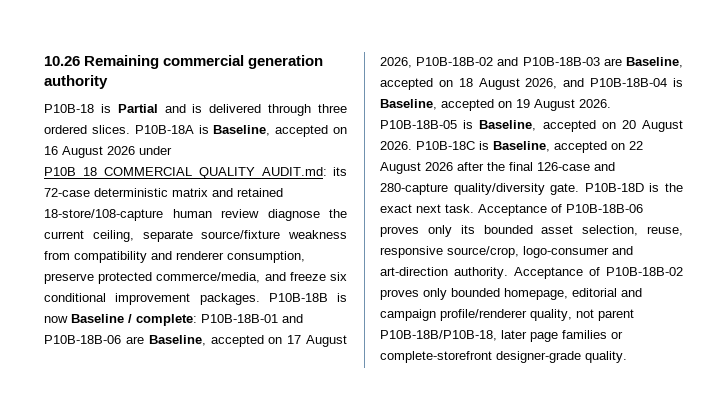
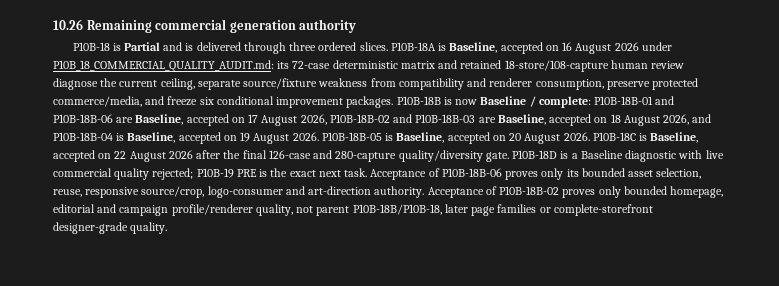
- P10B-18D is the exact next task.
+ P10B-18D is a Baseline diagnostic with live commercial quality rejected; P10B-19 PRE is the exact next task.

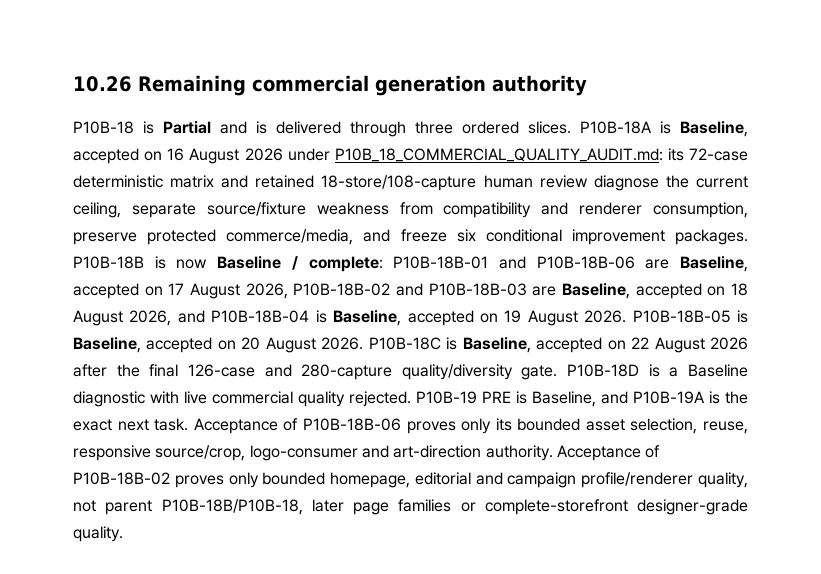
- P10B-18D is a Baseline diagnostic with live commercial quality rejected; P10B-19 PRE is the exact next task.
+ P10B-18D is a Baseline diagnostic with live commercial quality rejected. P10B-19 PRE is Baseline, and P10B-19A is the exact next task.

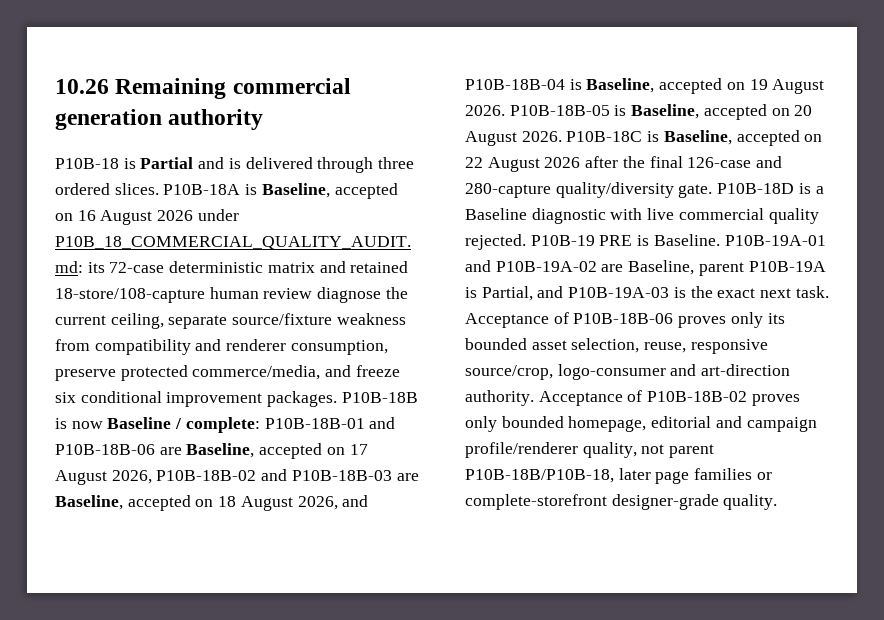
- P10B-19 PRE is Baseline, and P10B-19A is the exact next task.
+ P10B-19 PRE is Baseline. P10B-19A-01 and P10B-19A-02 are Baseline, parent P10B-19A is Partial, and P10B-19A-03 is the exact next task.

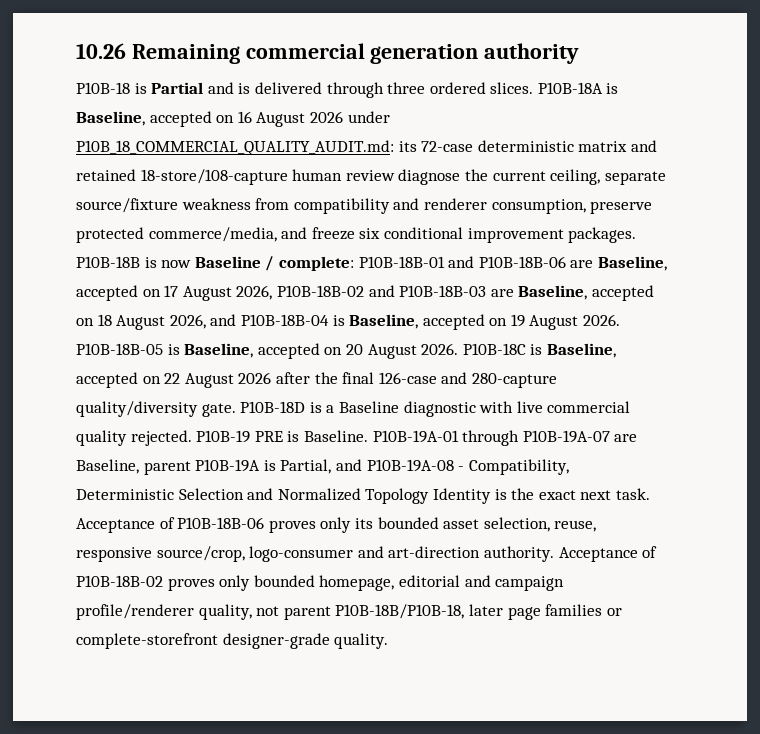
- P10B-19A-01 and P10B-19A-02 are Baseline, parent P10B-19A is Partial, and P10B-19A-03 is the exact next task.
+ P10B-19A-01 through P10B-19A-07 are Baseline, parent P10B-19A is Partial, and P10B-19A-08 - Compatibility, Deterministic Selection and Normalized Topology Identity is the exact next task.

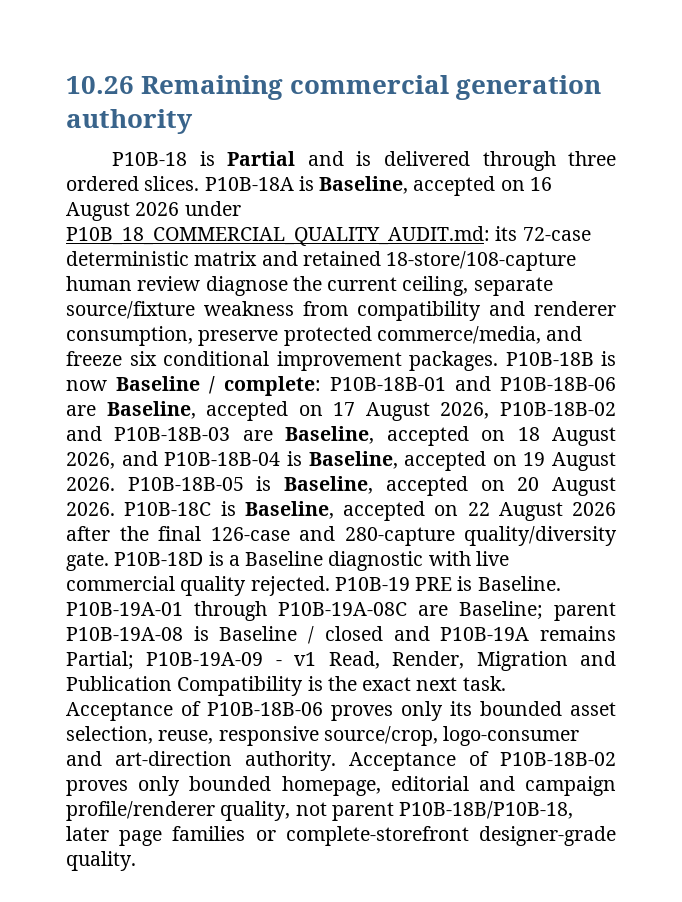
- P10B-19A-01 through P10B-19A-07 are Baseline, parent P10B-19A is Partial, and P10B-19A-08 - Compatibility, Deterministic Selection and Normalized Topology Identity is the exact next task.
+ P10B-19A-01 through P10B-19A-08C are Baseline; parent P10B-19A-08 is Baseline / closed and P10B-19A remains Partial; P10B-19A-09 - v1 Read, Render, Migration and Publication Compatibility is the exact next task.

